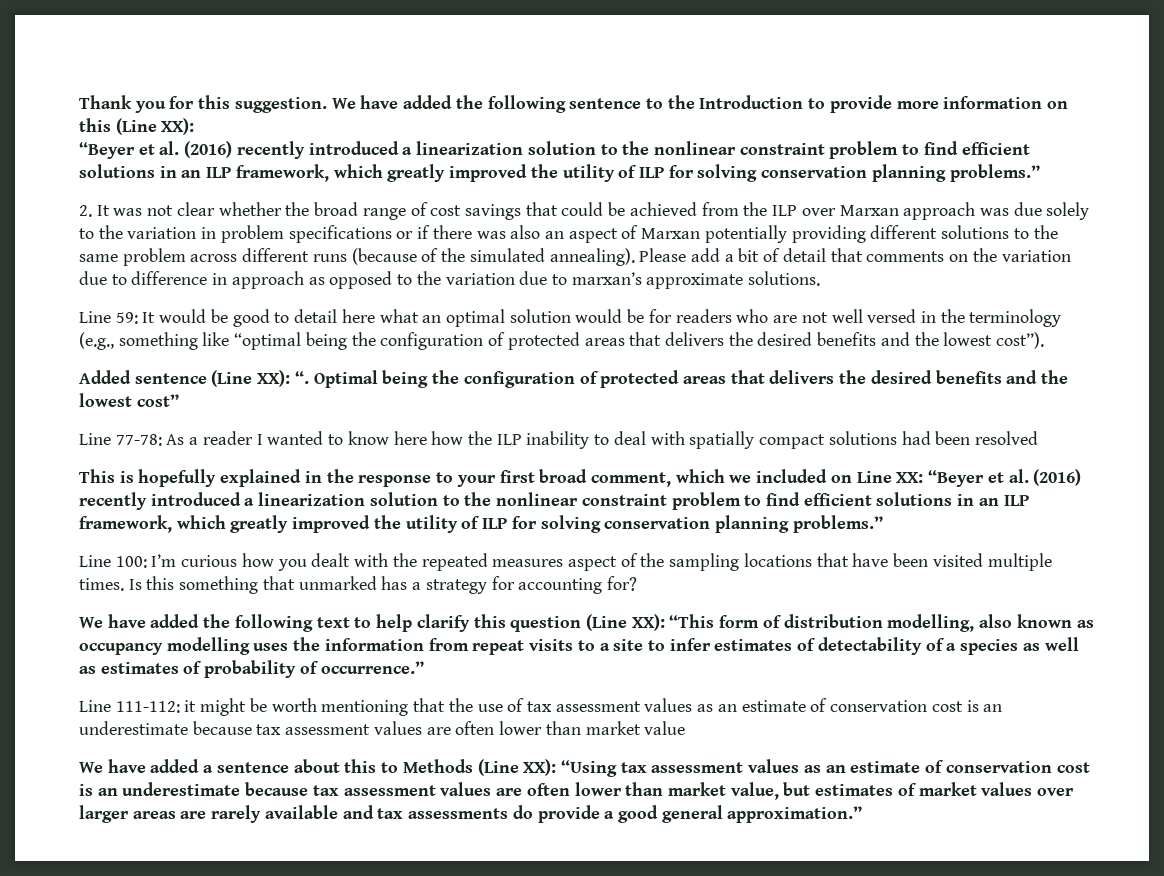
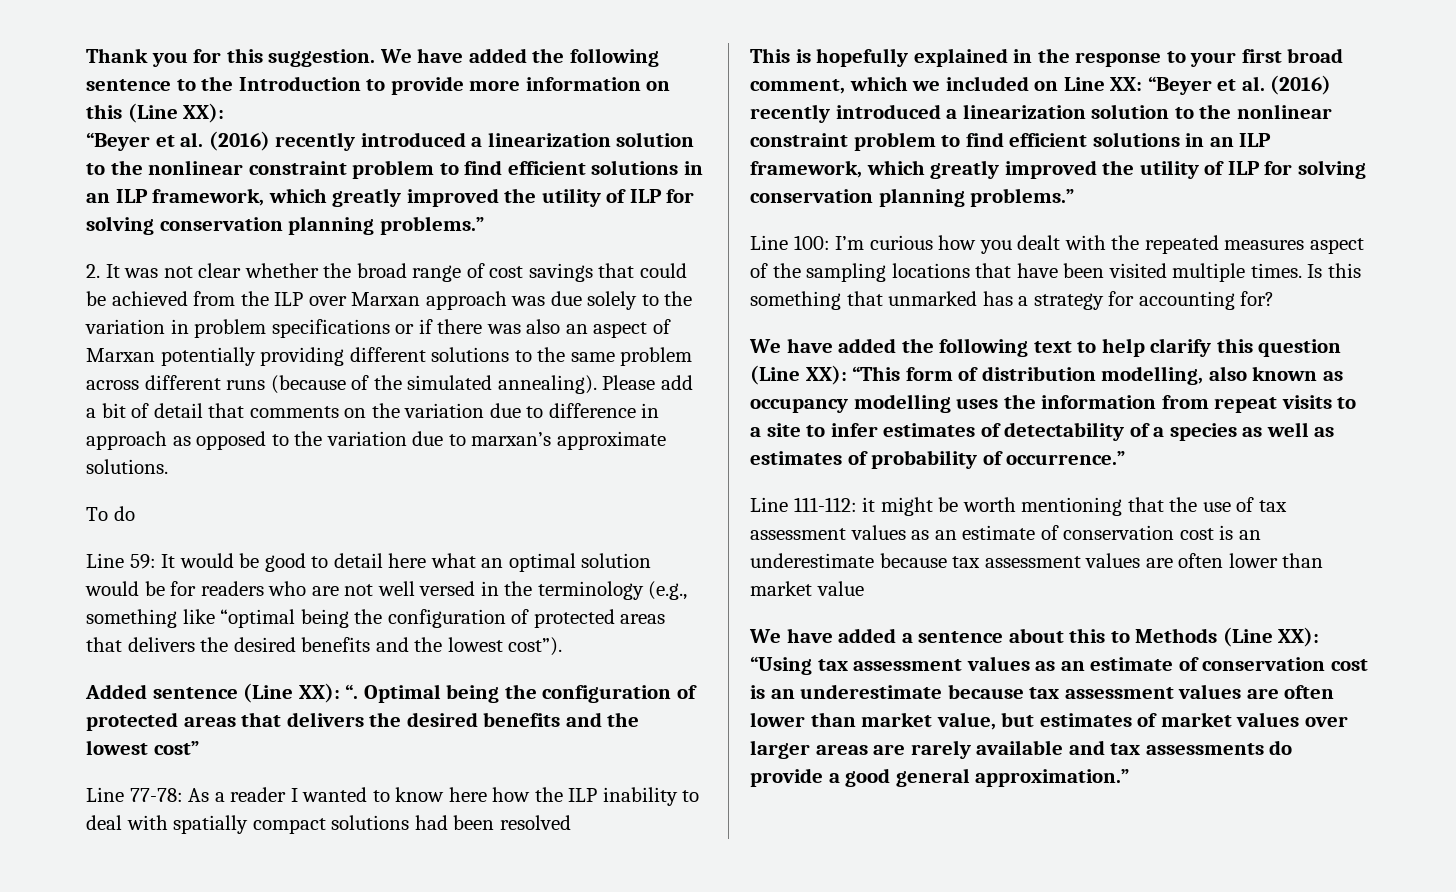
+ To do

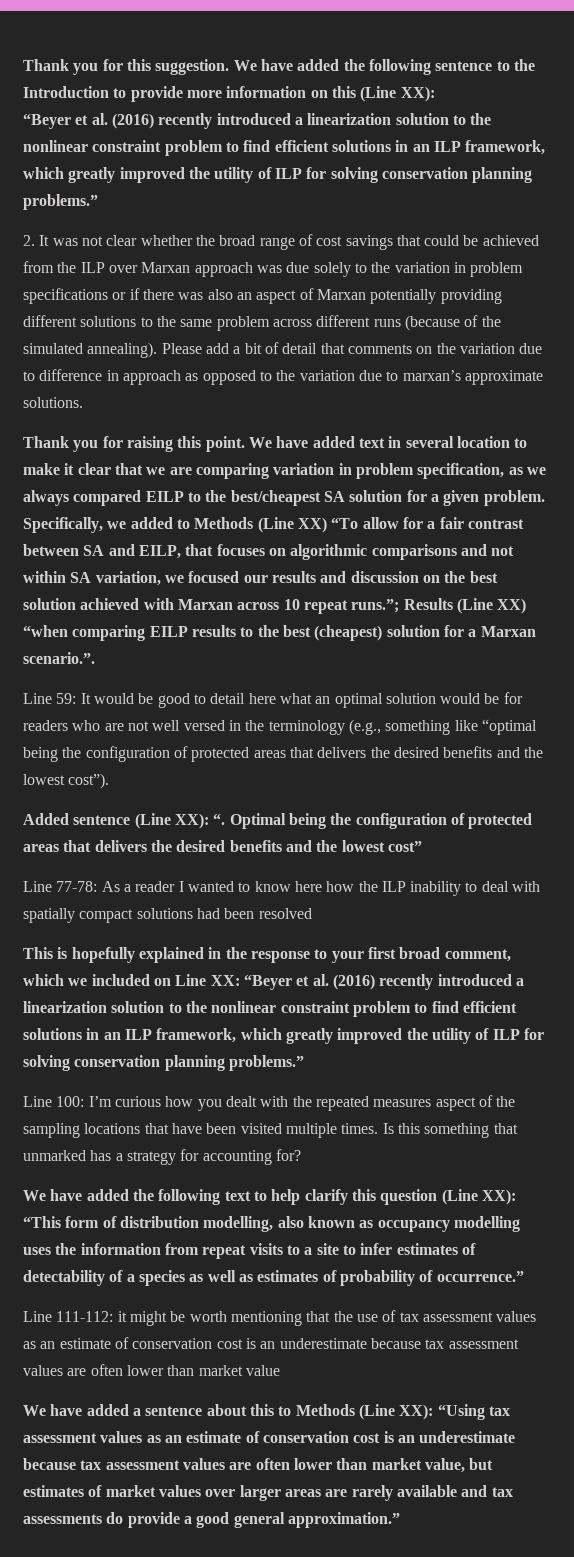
- To do
+ Thank you for raising this point. We have added text in several location to make it clear that we are comparing variation in problem specification, as we always compared EILP to the best/cheapest SA solution for a given problem. Specifically, we added to Methods (Line XX) “To allow for a fair contrast between SA and EILP, that focuses on algorithmic comparisons and not within SA variation, we focused our results and discussion on the best solution achieved with Marxan across 10 repeat runs.”; Results (Line XX) “when comparing EILP results to the best (cheapest) solution for a Marxan scenario.”.

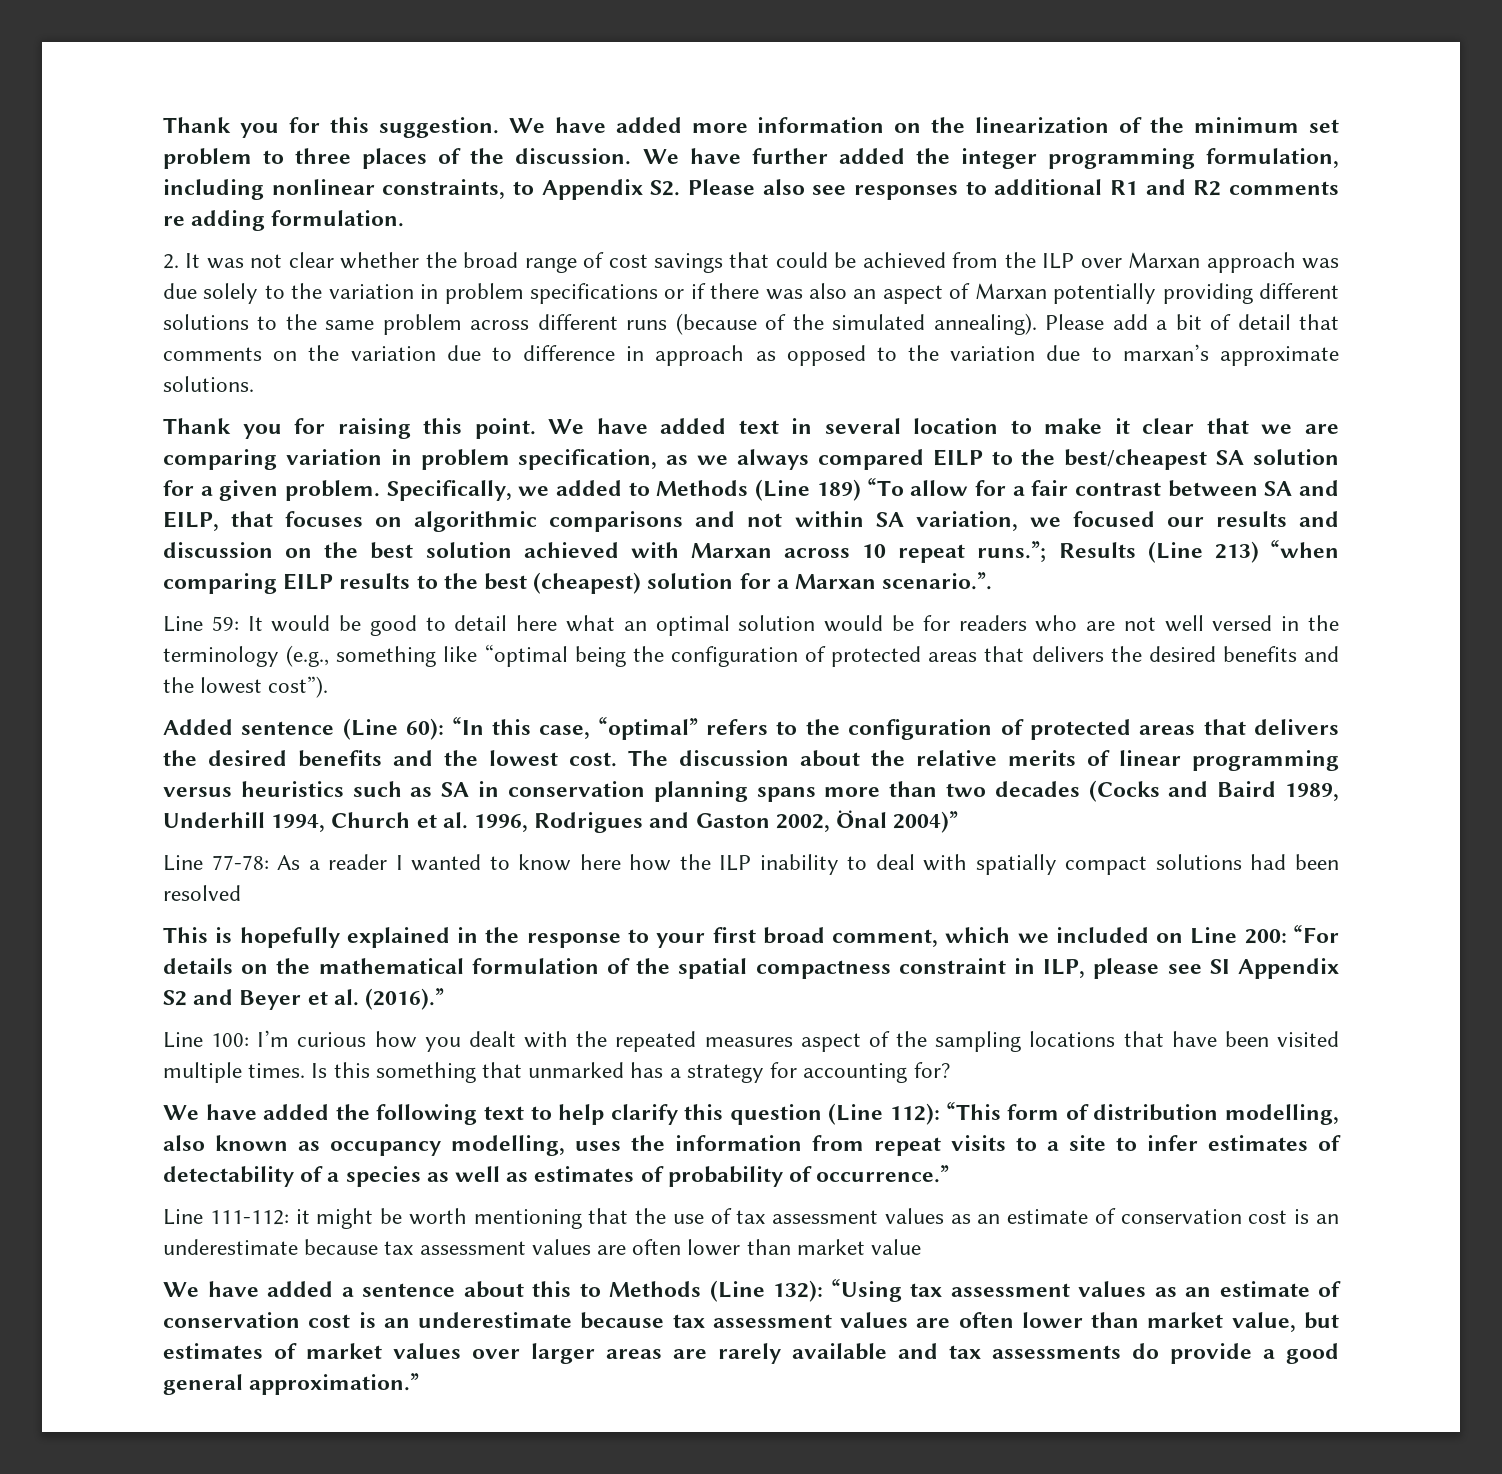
- We have added the following sentence to the Introduction to provide more information on this (Line XX):
- “Beyer et al. (2016) recently introduced a linearization solution to the nonlinear constraint problem to find efficient solutions in an ILP framework, which greatly improved the utility of ILP for solving conservation planning problems.”
+ We have added more information on the linearization of the minimum set problem to three places of the discussion. We have further added the integer programming formulation, including nonlinear constraints, to Appendix S2. Please also see responses to additional R1 and R2 comments re adding formulation.
- Specifically, we added to Methods (Line XX) “To allow for a fair contrast between SA and EILP, that focuses on algorithmic comparisons and not within SA variation, we focused our results and discussion on the best solution achieved with Marxan across 10 repeat runs.”; Results (Line XX) “when comparing EILP results to the best (cheapest) solution for a Marxan scenario.”.
+ Specifically, we added to Methods (Line 189) “To allow for a fair contrast between SA and EILP, that focuses on algorithmic comparisons and not within SA variation, we focused our results and discussion on the best solution achieved with Marxan across 10 repeat runs.”; Results (Line 213) “when comparing EILP results to the best (cheapest) solution for a Marxan scenario.”.
- Added sentence (Line XX): “. Optimal being the configuration of protected areas that delivers the desired benefits and the lowest cost”
+ Added sentence (Line 60): “In this case, “optimal” refers to the configuration of protected areas that delivers the desired benefits and the lowest cost. The discussion about the relative merits of linear programming versus heuristics such as SA in conservation planning spans more than two decades (Cocks and Baird 1989, Underhill 1994, Church et al. 1996, Rodrigues and Gaston 2002, Önal 2004)”
- This is hopefully explained in the response to your first broad comment, which we included on Line XX: “Beyer et al. (2016) recently introduced a linearization solution to the nonlinear constraint problem to find efficient solutions in an ILP framework, which greatly improved the utility of ILP for solving conservation planning problems.”
+ This is hopefully explained in the response to your first broad comment, which we included on Line 200: “For details on the mathematical formulation of the spatial compactness constraint in ILP, please see SI Appendix S2 and Beyer et al. (2016).”
- We have added the following text to help clarify this question (Line XX): “This form of distribution modelling, also known as occupancy modelling uses the information from repeat visits to a site to infer estimates of detectability of a species as well as estimates of probability of occurrence.”
+ We have added the following text to help clarify this question (Line 112): “This form of distribution modelling, also known as occupancy modelling, uses the information from repeat visits to a site to infer estimates of detectability of a species as well as estimates of probability of occurrence.”
- We have added a sentence about this to Methods (Line XX): “Using tax assessment values as an estimate of conservation cost is an underestimate because tax assessment values are often lower than market value, but estimates of market values over larger areas are rarely available and tax assessments do provide a good general approximation.”
+ We have added a sentence about this to Methods (Line 132): “Using tax assessment values as an estimate of conservation cost is an underestimate because tax assessment values are often lower than market value, but estimates of market values over larger areas are rarely available and tax assessments do provide a good general approximation.”

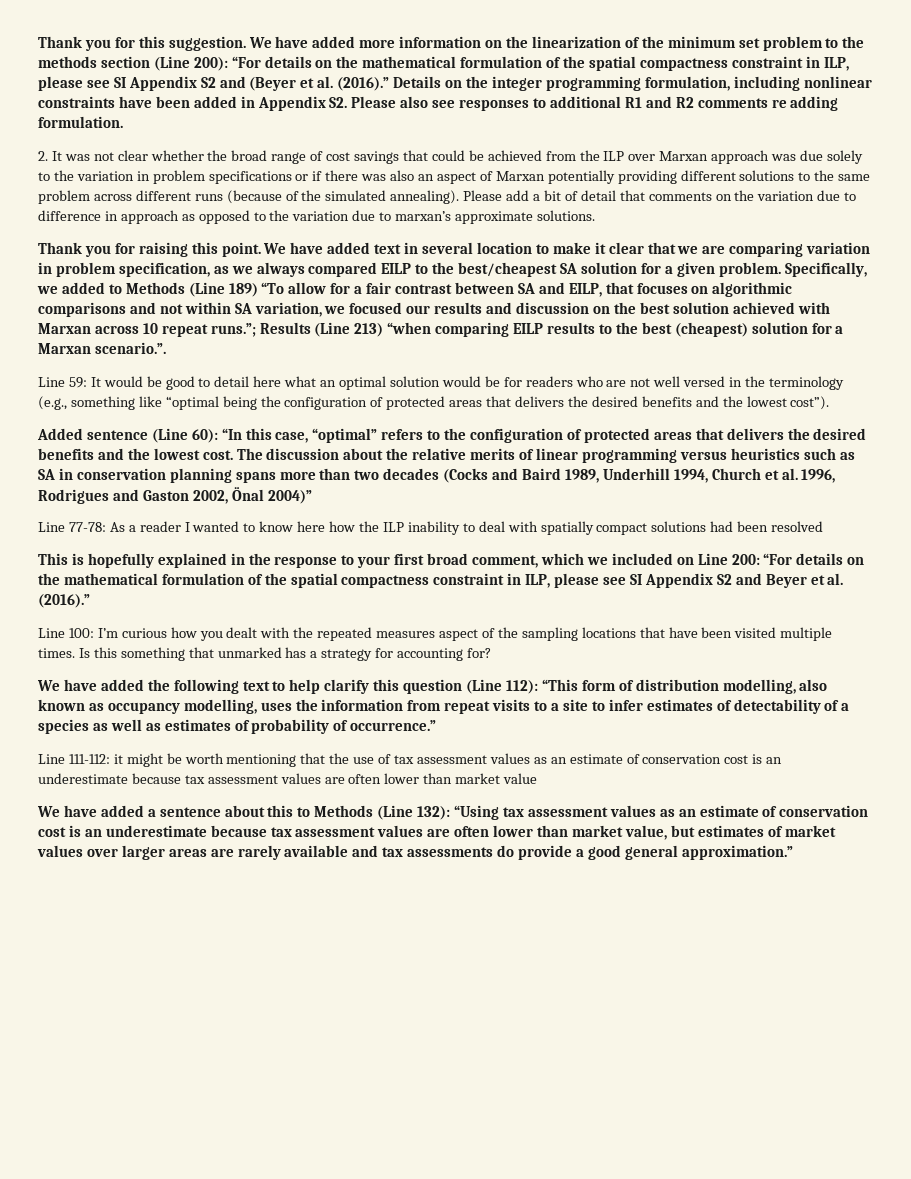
- We have added more information on the linearization of the minimum set problem to three places of the discussion. We have further added the integer programming formulation, including nonlinear constraints, to Appendix S2. Please also see responses to additional R1 and R2 comments re adding formulation.
+ We have added more information on the linearization of the minimum set problem to the methods section (Line 200): “For details on the mathematical formulation of the spatial compactness constraint in ILP, please see SI Appendix S2 and (Beyer et al. (2016).” Details on the integer programming formulation, including nonlinear constraints have been added in Appendix S2. Please also see responses to additional R1 and R2 comments re adding formulation.

